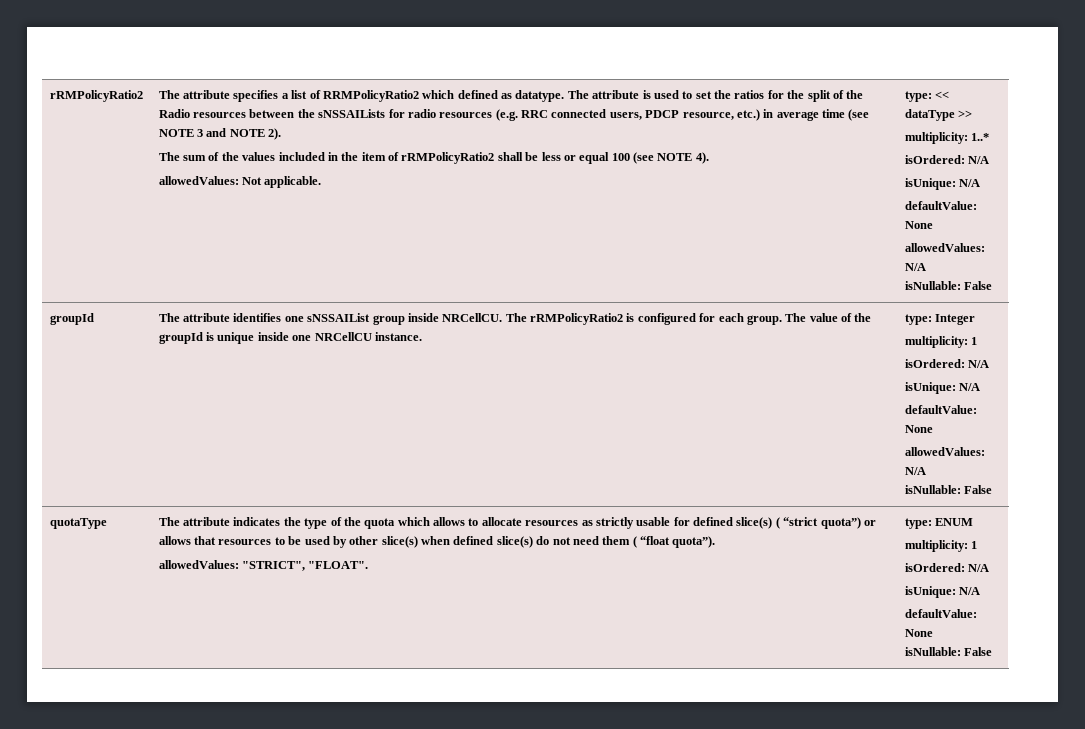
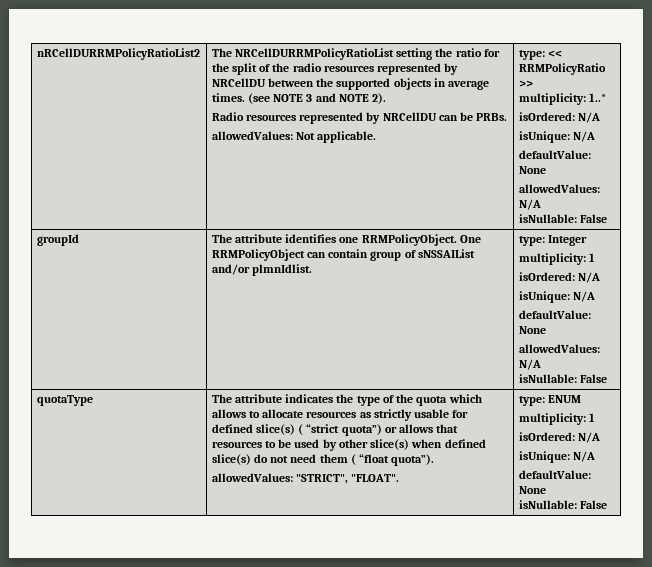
- rRMPolicyRatio2 | The attribute specifies a list of RRMPolicyRatio2 which defined as datatype. The attribute is used to set the ratios for the split of the Radio resources between the sNSSAILists for radio resources (e.g. RRC connected users, PDCP resource, etc.) in average time (see NOTE 3 and NOTE 2).
+ nRCellDURRMPolicyRatioList2 | The NRCellDURRMPolicyRatioList setting the ratio for the split of the radio resources represented by NRCellDU between the supported objects in average times. (see NOTE 3 and NOTE 2).
- The sum of the values included in the item of rRMPolicyRatio2 shall be less or equal 100 (see NOTE 4).
+ Radio resources represented by NRCellDU can be PRBs.
- type: << dataType >>
+ type: << RRMPolicyRatio >>
- The attribute identifies one sNSSAIList group inside NRCellCU. The rRMPolicyRatio2 is configured for each group. The value of the groupId is unique inside one NRCellCU instance.
+ The attribute identifies one RRMPolicyObject. One RRMPolicyObject can contain group of sNSSAIList and/or plmnIdlist.

